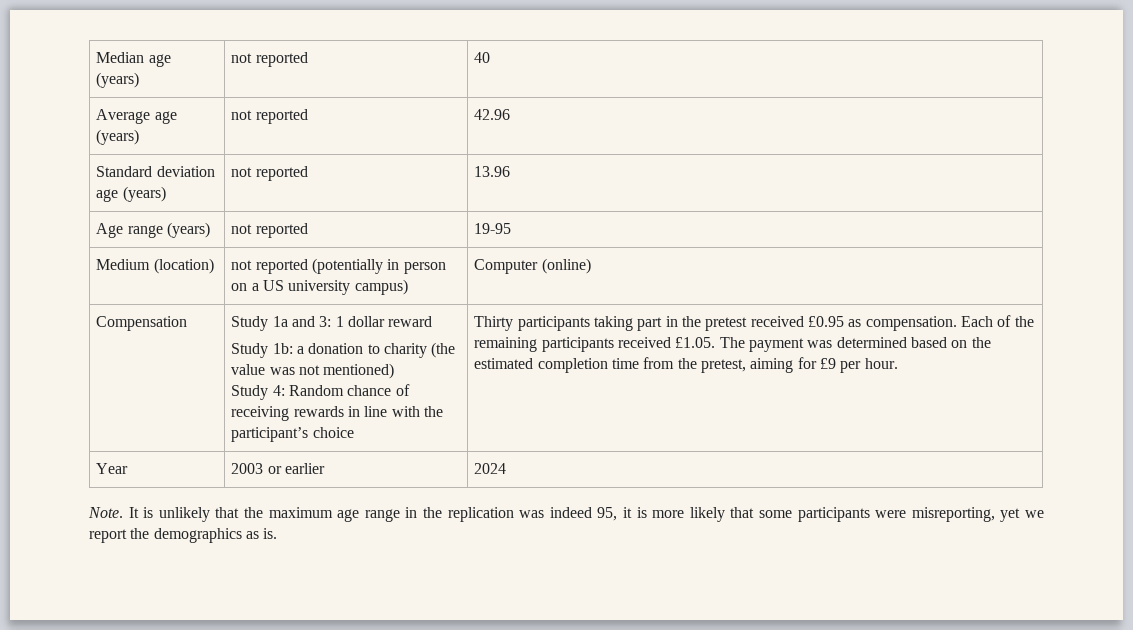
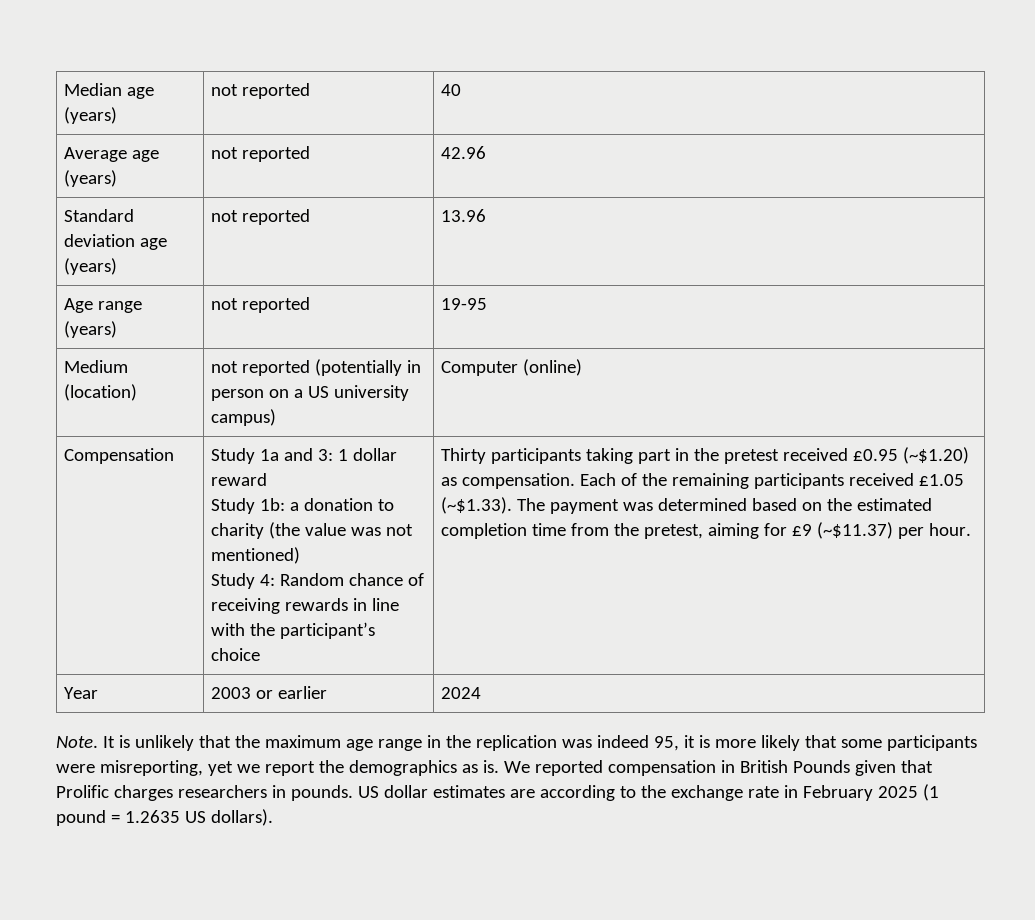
- Thirty participants taking part in the pretest received £0.95 as compensation.
+ Thirty participants taking part in the pretest received £0.95 (~$1.20) as compensation.
- Each of the remaining participants received £1.05. The payment was determined based on the estimated completion time from the pretest, aiming for £9 per hour.
+ Each of the remaining participants received £1.05 (~$1.33). The payment was determined based on the estimated completion time from the pretest, aiming for £9 (~$11.37) per hour.
+ We reported compensation in British Pounds given that Prolific charges researchers in pounds. US dollar estimates are according to the exchange rate in February 2025 (1 pound = 1.2635 US dollars).

